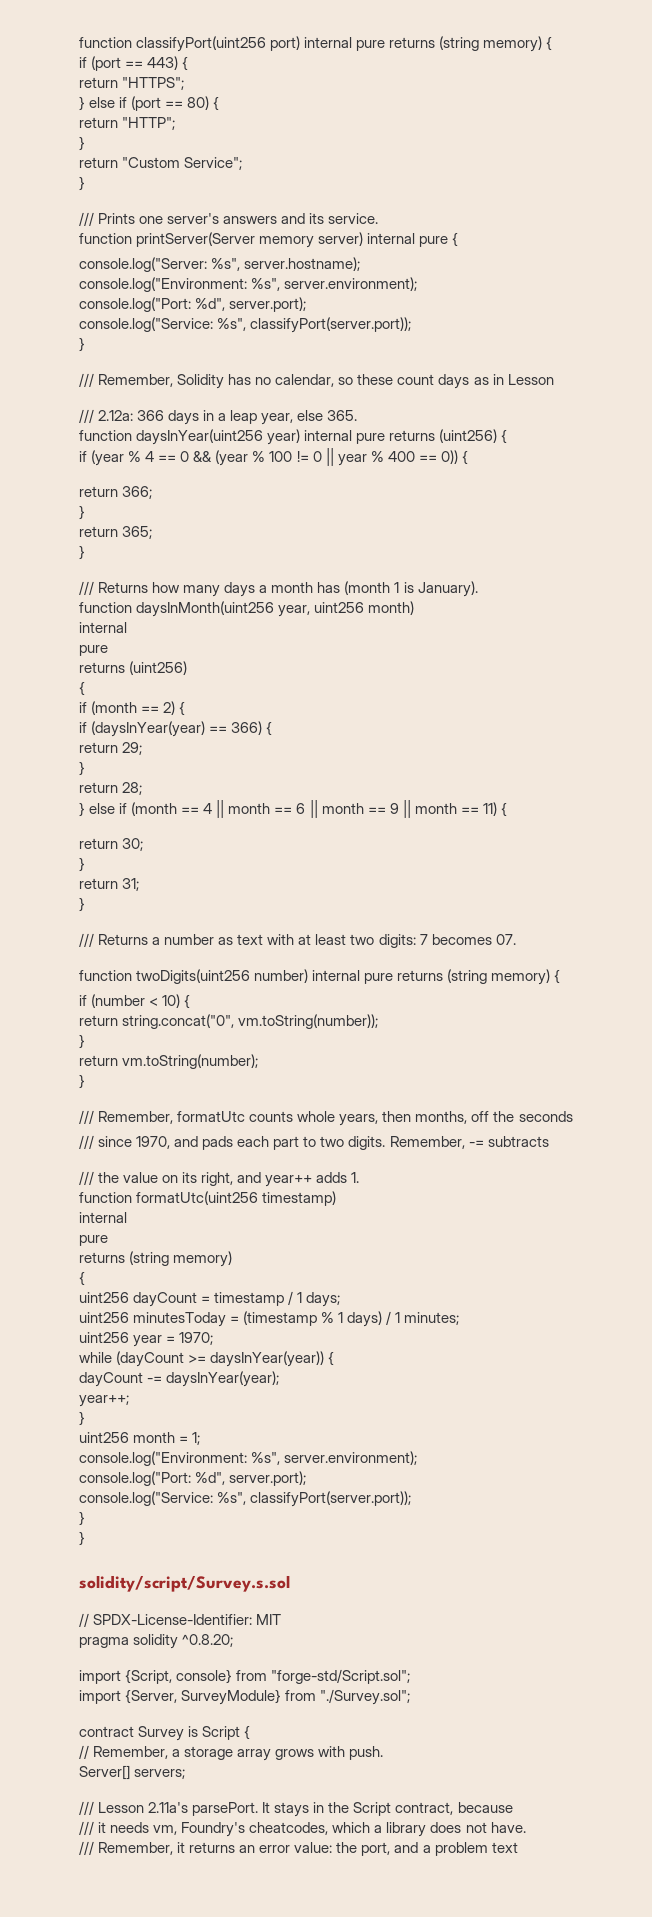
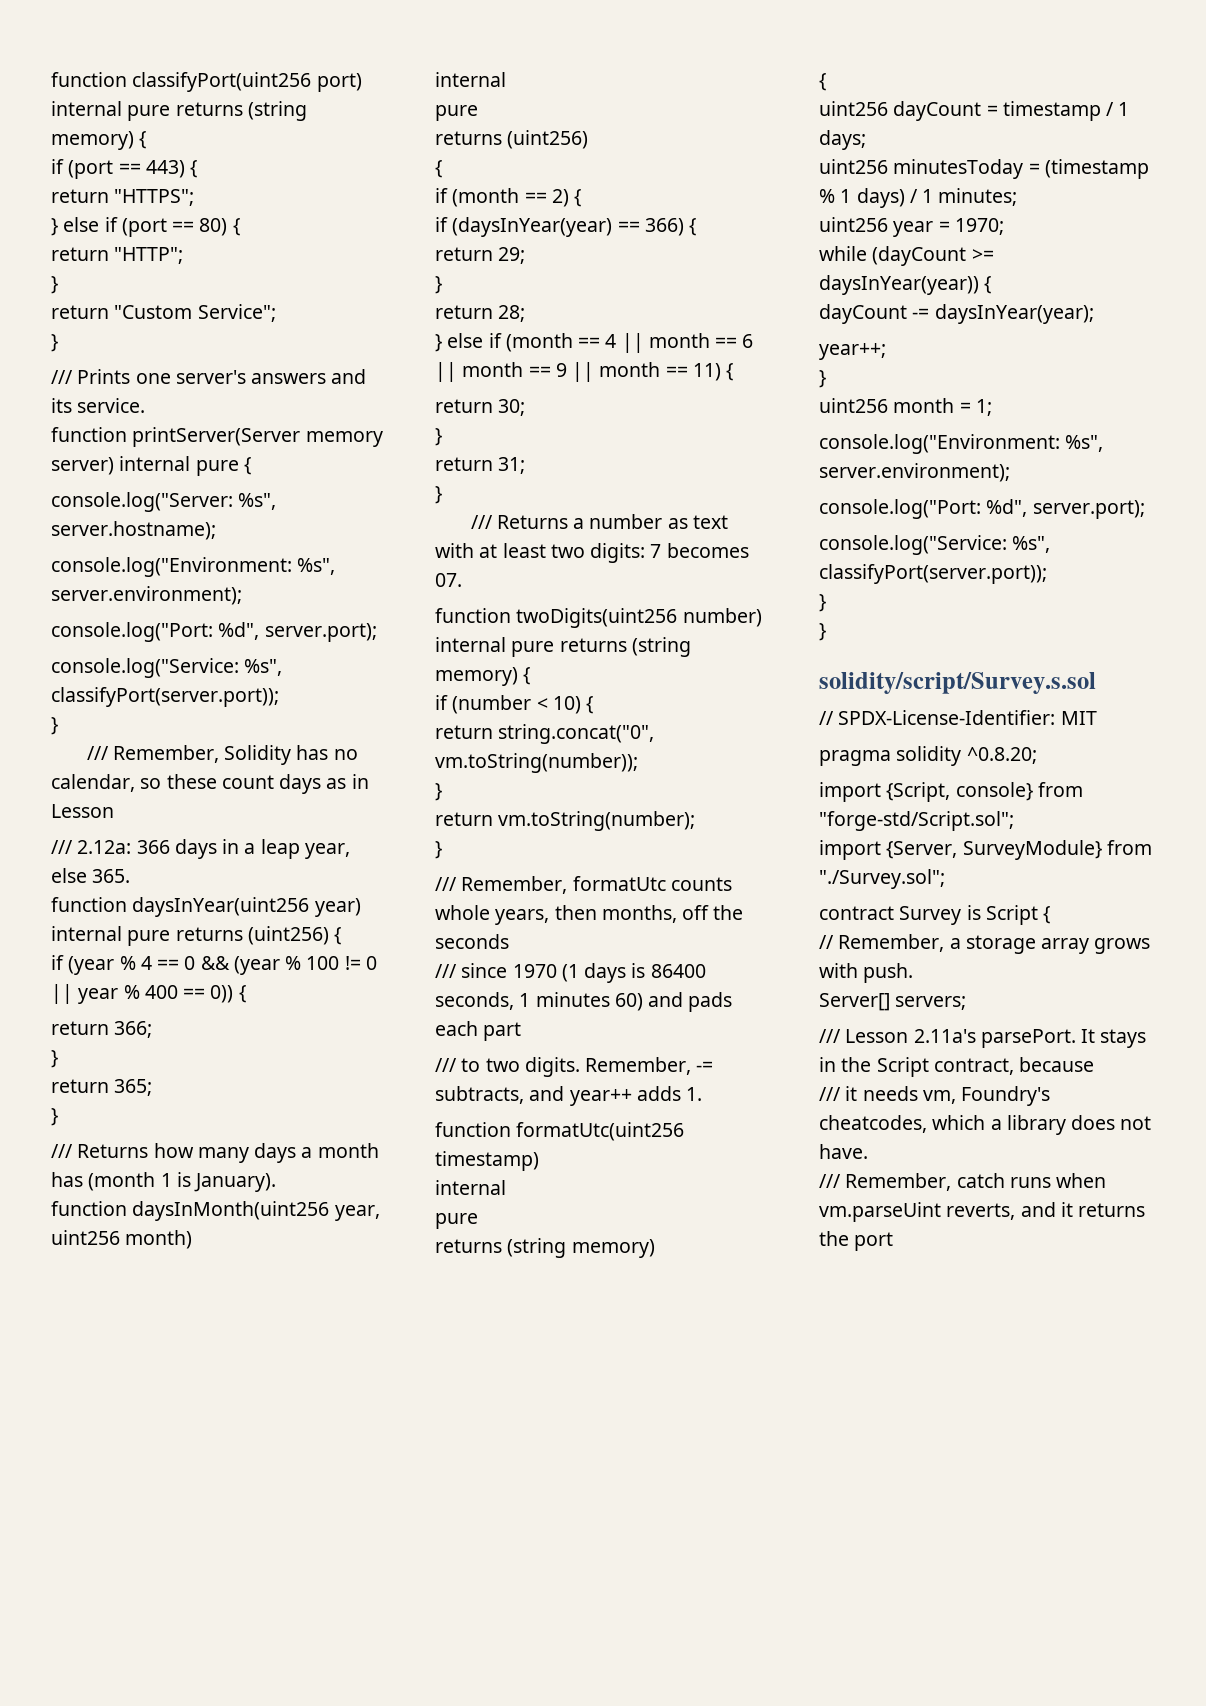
- /// since 1970, and pads each part to two digits.
+ /// since 1970 (1 days is 86400 seconds, 1 minutes 60) and pads each part
+ /// to two digits.
- Remember, -= subtracts
- /// the value on its right, and year++ adds 1.
+ Remember, -= subtracts, and year++ adds 1.
- /// Remember, it returns an error value: the port, and a problem text
+ /// Remember, catch runs when vm.parseUint reverts, and it returns the port

